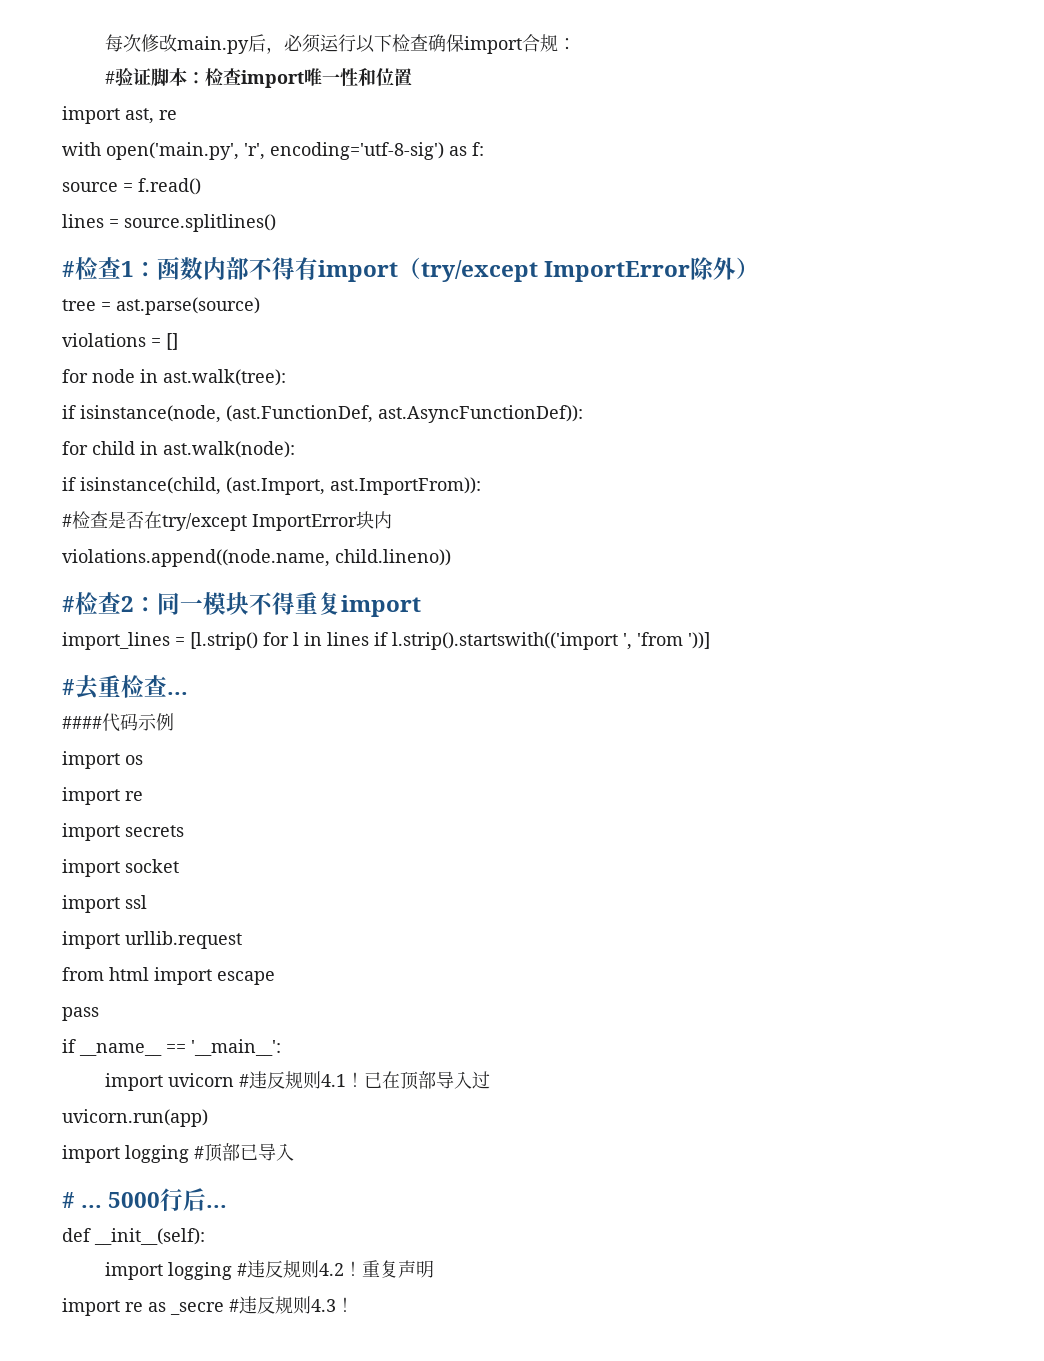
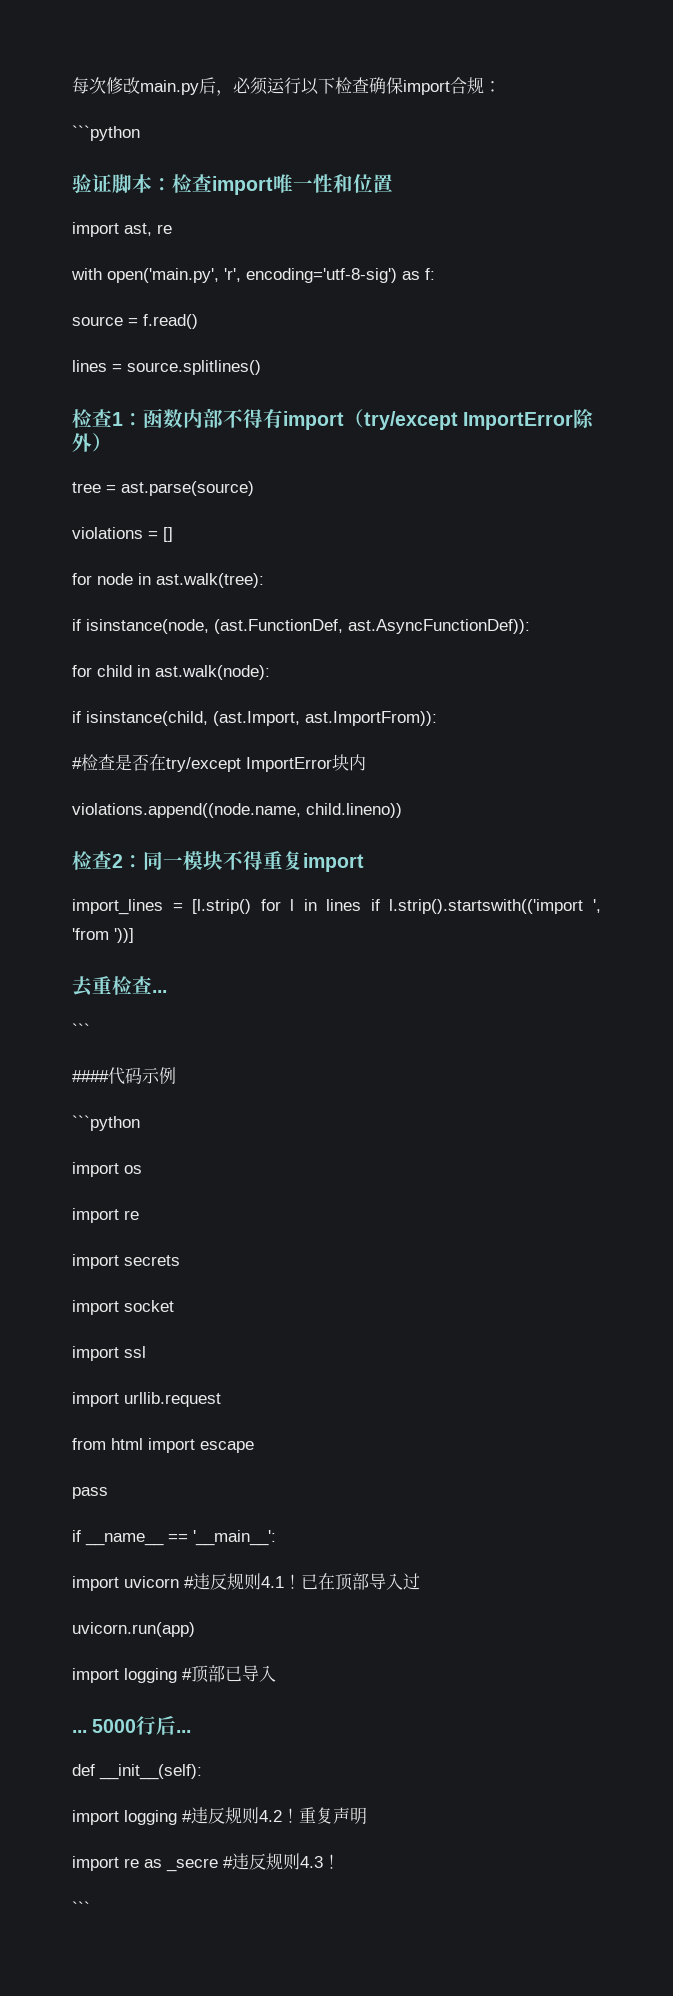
  每次修改main.py后，必须运行以下检查确保import合规：
- #验证脚本：检查import唯一性和位置
+ ```python
+ 验证脚本：检查import唯一性和位置
- #检查1：函数内部不得有import（try/except ImportError除外）
+ 检查1：函数内部不得有import（try/except ImportError除外）
- #检查2：同一模块不得重复import
+ 检查2：同一模块不得重复import
- #去重检查...
+ 去重检查...
+ ```
  ####代码示例
+ ```python
  import logging #顶部已导入
- # ...
+ ...
  import re as _secre #违反规则4.3！
+ ```

